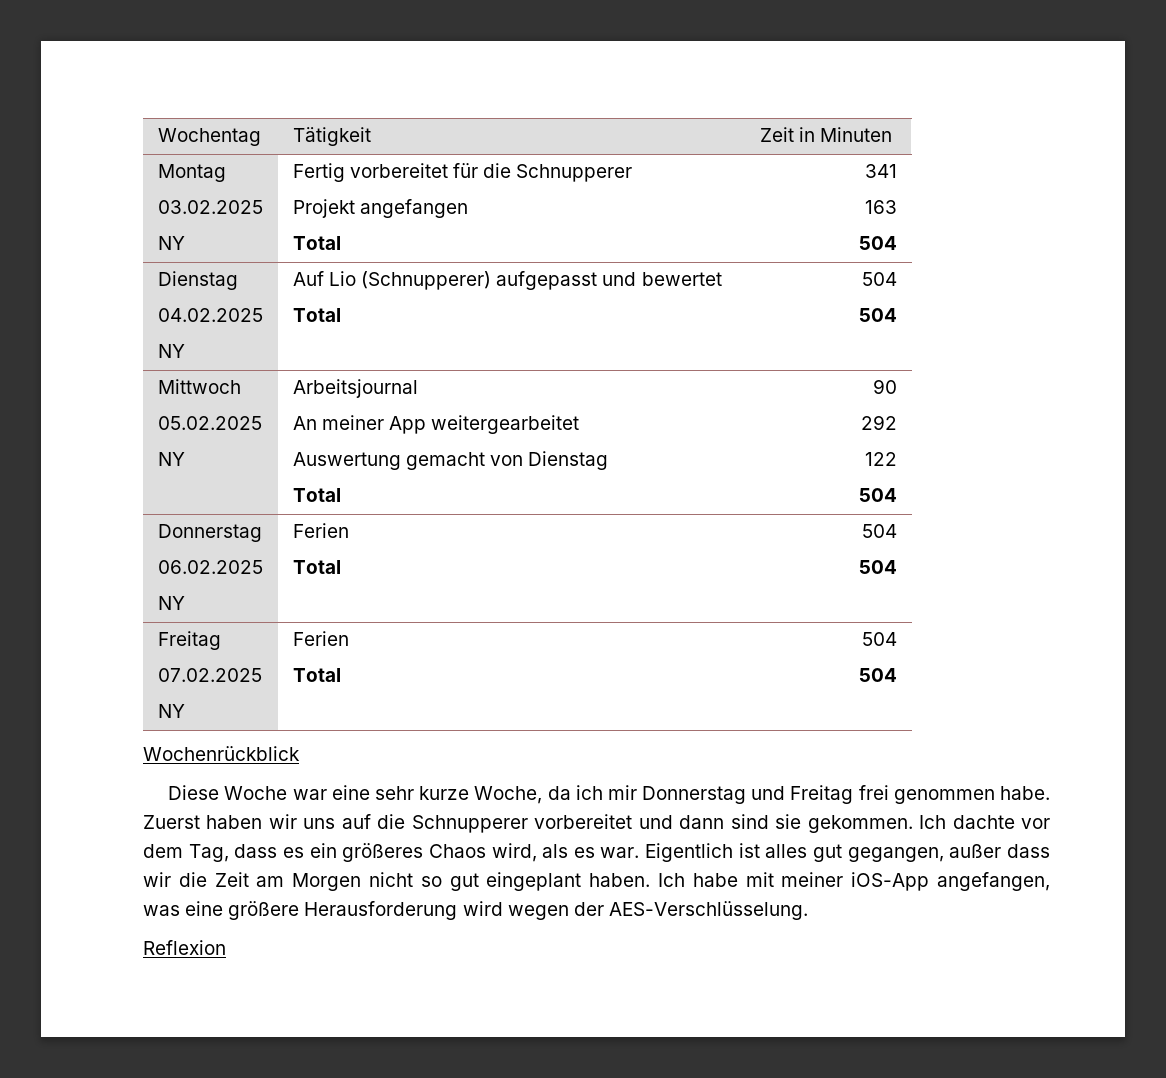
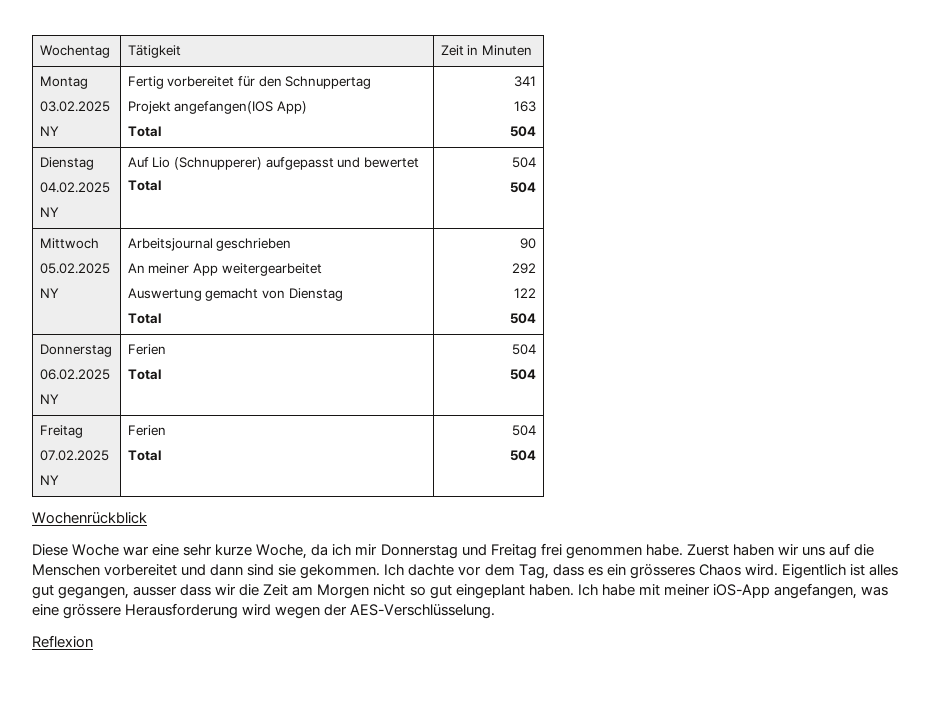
  Montag
  03.02.2025
- NY | Fertig vorbereitet für die Schnupperer
- Projekt angefangen
+ NY | Fertig vorbereitet für den Schnuppertag
+ Projekt angefangen(IOS App)
  Mittwoch
  05.02.2025
- NY | Arbeitsjournal
+ NY | Arbeitsjournal geschrieben
- Zuerst haben wir uns auf die Schnupperer vorbereitet und dann sind sie gekommen.
+ Zuerst haben wir uns auf die Menschen vorbereitet und dann sind sie gekommen.
- Ich dachte vor dem Tag, dass es ein größeres Chaos wird, als es war.
+ Ich dachte vor dem Tag, dass es ein grösseres Chaos wird.
- Eigentlich ist alles gut gegangen, außer dass wir die Zeit am Morgen nicht so gut eingeplant haben.
+ Eigentlich ist alles gut gegangen, ausser dass wir die Zeit am Morgen nicht so gut eingeplant haben.
- Ich habe mit meiner iOS-App angefangen, was eine größere Herausforderung wird wegen der AES-Verschlüsselung.
+ Ich habe mit meiner iOS-App angefangen, was eine grössere Herausforderung wird wegen der AES-Verschlüsselung.

